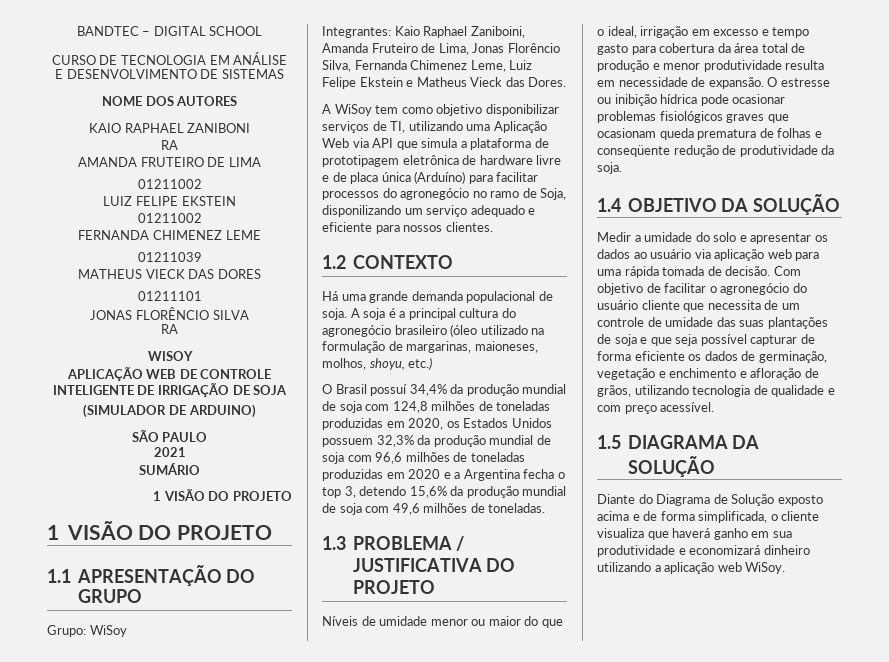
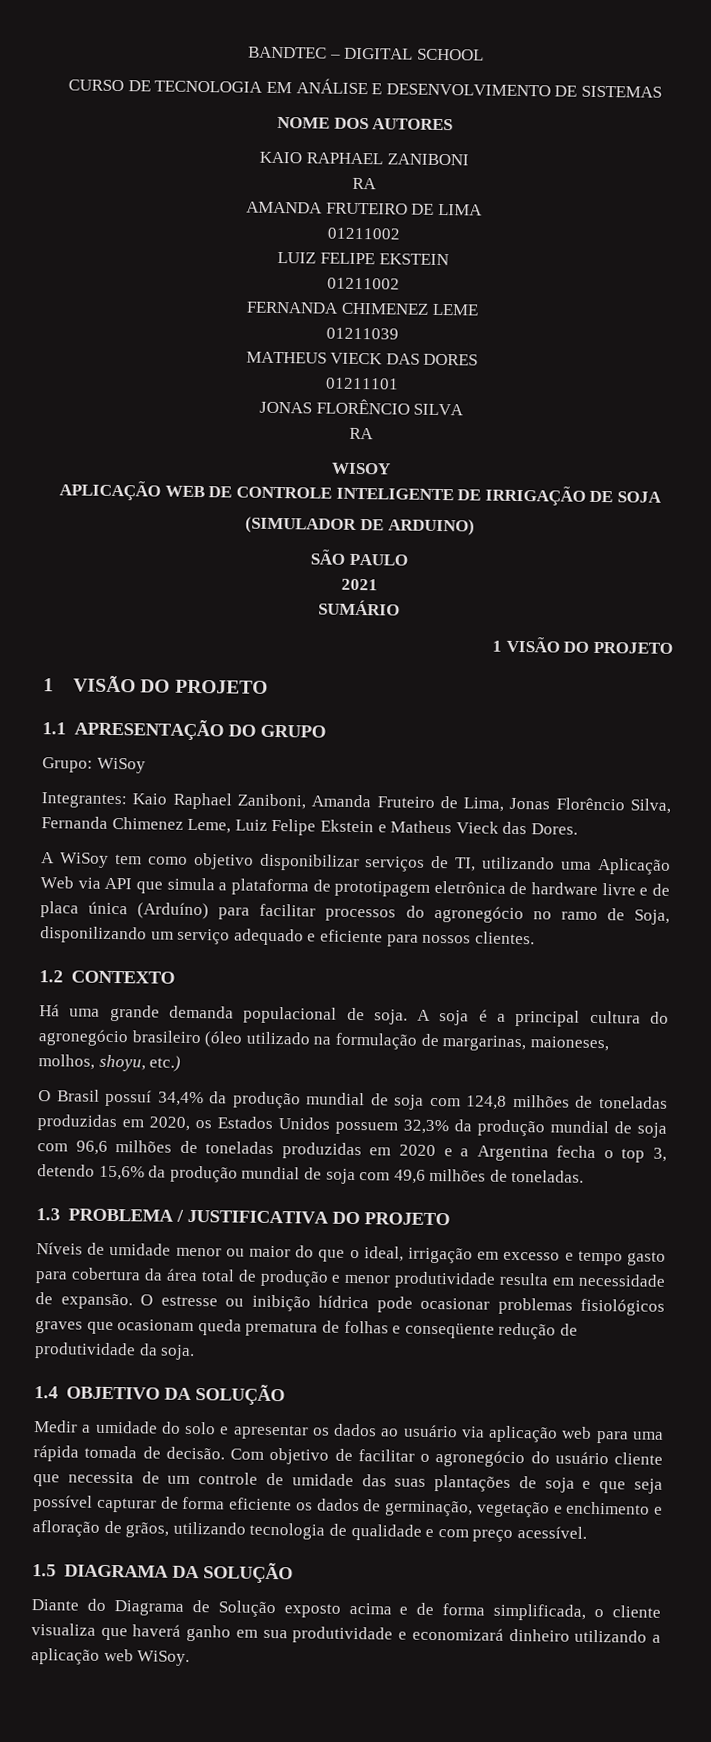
- Integrantes: Kaio Raphael Zaniboini, Amanda Fruteiro de Lima, Jonas Florêncio Silva, Fernanda Chimenez Leme, Luiz Felipe Ekstein e Matheus Vieck das Dores.
+ Integrantes: Kaio Raphael Zaniboni, Amanda Fruteiro de Lima, Jonas Florêncio Silva, Fernanda Chimenez Leme, Luiz Felipe Ekstein e Matheus Vieck das Dores.

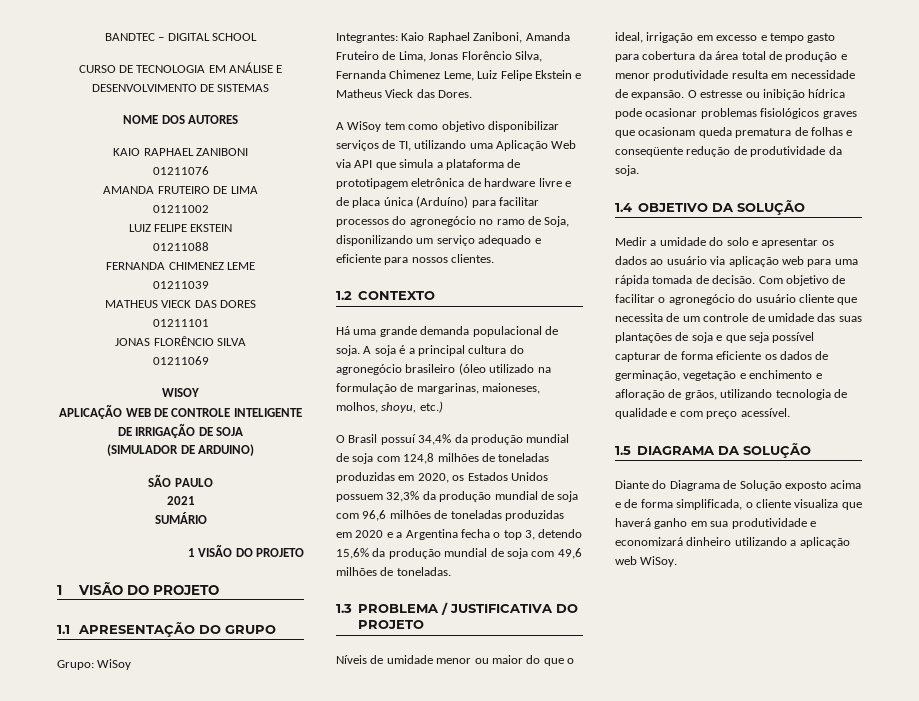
  KAIO RAPHAEL ZANIBONI
- RA
+ 01211076
  LUIZ FELIPE EKSTEIN
- 01211002
+ 01211088
  JONAS FLORÊNCIO SILVA
- RA
+ 01211069

